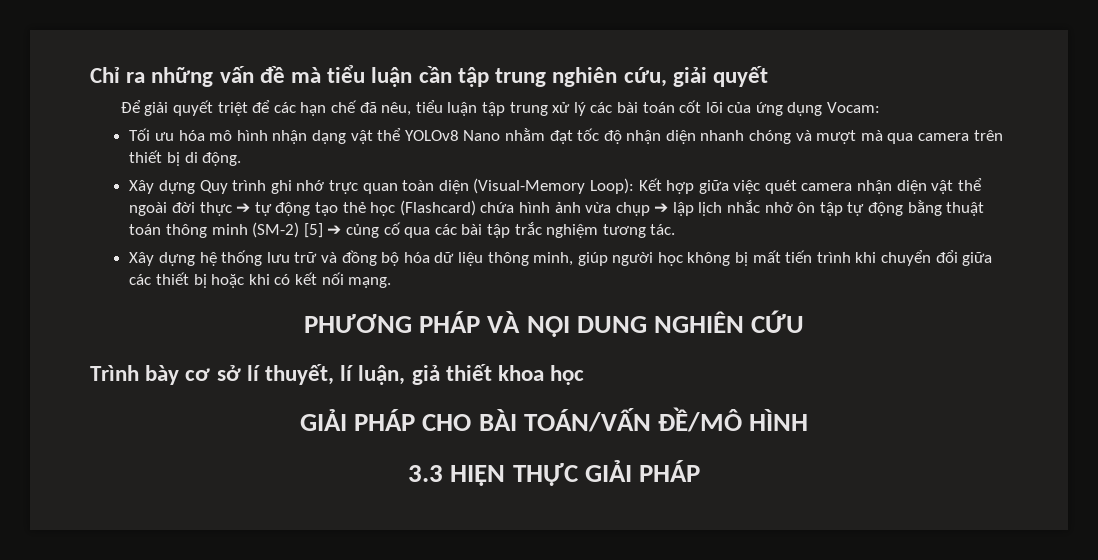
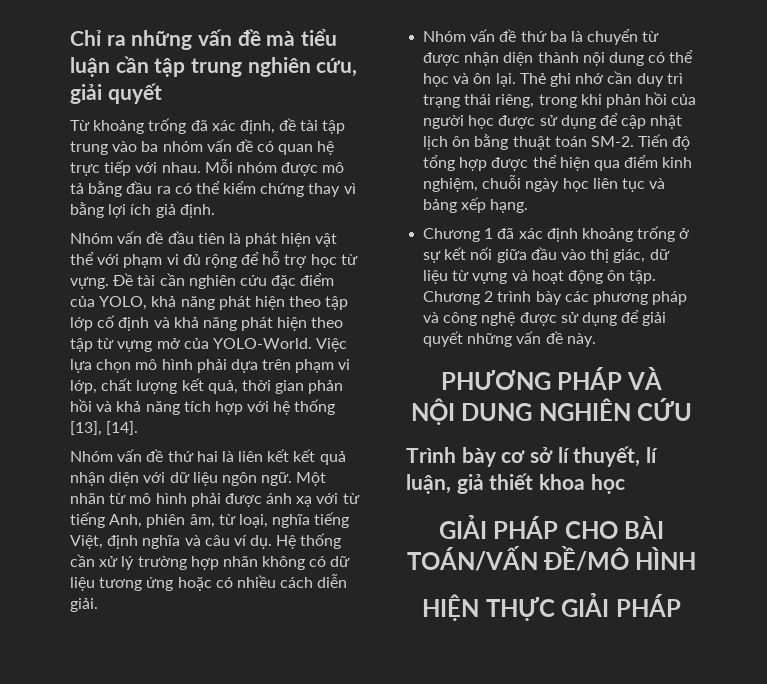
- Để giải quyết triệt để các hạn chế đã nêu, tiểu luận tập trung xử lý các bài toán cốt lõi của ứng dụng Vocam:
- Tối ưu hóa mô hình nhận dạng vật thể YOLOv8 Nano nhằm đạt tốc độ nhận diện nhanh chóng và mượt mà qua camera trên thiết bị di động.
- Xây dựng Quy trình ghi nhớ trực quan toàn diện (Visual-Memory Loop): Kết hợp giữa việc quét camera nhận diện vật thể ngoài đời thực ➔ tự động tạo thẻ học (Flashcard) chứa hình ảnh vừa chụp ➔ lập lịch nhắc nhở ôn tập tự động bằng thuật toán thông minh (SM-2) [5] ➔ củng cố qua các bài tập trắc nghiệm tương tác.
- Xây dựng hệ thống lưu trữ và đồng bộ hóa dữ liệu thông minh, giúp người học không bị mất tiến trình khi chuyển đổi giữa các thiết bị hoặc khi có kết nối mạng.
+ Từ khoảng trống đã xác định, đề tài tập trung vào ba nhóm vấn đề có quan hệ trực tiếp với nhau. Mỗi nhóm được mô tả bằng đầu ra có thể kiểm chứng thay vì bằng lợi ích giả định.
+ Nhóm vấn đề đầu tiên là phát hiện vật thể với phạm vi đủ rộng để hỗ trợ học từ vựng. Đề tài cần nghiên cứu đặc điểm của YOLO, khả năng phát hiện theo tập lớp cố định và khả năng phát hiện theo tập từ vựng mở của YOLO-World. Việc lựa chọn mô hình phải dựa trên phạm vi lớp, chất lượng kết quả, thời gian phản hồi và khả năng tích hợp với hệ thống [13], [14].
+ Nhóm vấn đề thứ hai là liên kết kết quả nhận diện với dữ liệu ngôn ngữ. Một nhãn từ mô hình phải được ánh xạ với từ tiếng Anh, phiên âm, từ loại, nghĩa tiếng Việt, định nghĩa và câu ví dụ. Hệ thống cần xử lý trường hợp nhãn không có dữ liệu tương ứng hoặc có nhiều cách diễn giải.
+ Nhóm vấn đề thứ ba là chuyển từ được nhận diện thành nội dung có thể học và ôn lại. Thẻ ghi nhớ cần duy trì trạng thái riêng, trong khi phản hồi của người học được sử dụng để cập nhật lịch ôn bằng thuật toán SM-2. Tiến độ tổng hợp được thể hiện qua điểm kinh nghiệm, chuỗi ngày học liên tục và bảng xếp hạng.
+ Chương 1 đã xác định khoảng trống ở sự kết nối giữa đầu vào thị giác, dữ liệu từ vựng và hoạt động ôn tập. Chương 2 trình bày các phương pháp và công nghệ được sử dụng để giải quyết những vấn đề này.
- PHƯƠNG PHÁP VÀ NỘI DUNG NGHIÊN CỨU
+ PHƯƠNG PHÁP VÀ
+ NỘI DUNG NGHIÊN CỨU
- 3.3 HIỆN THỰC GIẢI PHÁP
+ HIỆN THỰC GIẢI PHÁP

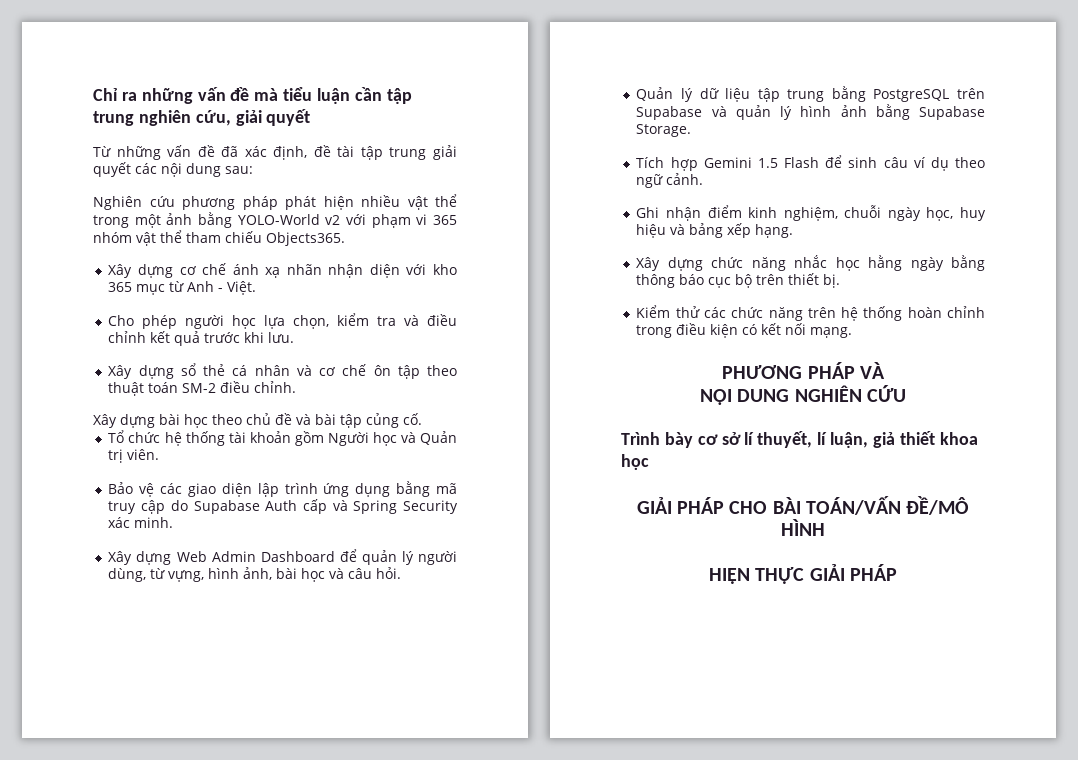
- Từ khoảng trống đã xác định, đề tài tập trung vào ba nhóm vấn đề có quan hệ trực tiếp với nhau. Mỗi nhóm được mô tả bằng đầu ra có thể kiểm chứng thay vì bằng lợi ích giả định.
- Nhóm vấn đề đầu tiên là phát hiện vật thể với phạm vi đủ rộng để hỗ trợ học từ vựng. Đề tài cần nghiên cứu đặc điểm của YOLO, khả năng phát hiện theo tập lớp cố định và khả năng phát hiện theo tập từ vựng mở của YOLO-World. Việc lựa chọn mô hình phải dựa trên phạm vi lớp, chất lượng kết quả, thời gian phản hồi và khả năng tích hợp với hệ thống [13], [14].
- Nhóm vấn đề thứ hai là liên kết kết quả nhận diện với dữ liệu ngôn ngữ. Một nhãn từ mô hình phải được ánh xạ với từ tiếng Anh, phiên âm, từ loại, nghĩa tiếng Việt, định nghĩa và câu ví dụ. Hệ thống cần xử lý trường hợp nhãn không có dữ liệu tương ứng hoặc có nhiều cách diễn giải.
- Nhóm vấn đề thứ ba là chuyển từ được nhận diện thành nội dung có thể học và ôn lại. Thẻ ghi nhớ cần duy trì trạng thái riêng, trong khi phản hồi của người học được sử dụng để cập nhật lịch ôn bằng thuật toán SM-2. Tiến độ tổng hợp được thể hiện qua điểm kinh nghiệm, chuỗi ngày học liên tục và bảng xếp hạng.
+ Từ những vấn đề đã xác định, đề tài tập trung giải quyết các nội dung sau:
+ Nghiên cứu phương pháp phát hiện nhiều vật thể trong một ảnh bằng YOLO-World v2 với phạm vi 365 nhóm vật thể tham chiếu Objects365.
+ Xây dựng cơ chế ánh xạ nhãn nhận diện với kho 365 mục từ Anh - Việt.
+ Cho phép người học lựa chọn, kiểm tra và điều chỉnh kết quả trước khi lưu.
+ Xây dựng sổ thẻ cá nhân và cơ chế ôn tập theo thuật toán SM-2 điều chỉnh.
+ Xây dựng bài học theo chủ đề và bài tập củng cố.
+ Tổ chức hệ thống tài khoản gồm Người học và Quản trị viên.
+ Bảo vệ các giao diện lập trình ứng dụng bằng mã truy cập do Supabase Auth cấp và Spring Security xác minh.
+ Xây dựng Web Admin Dashboard để quản lý người dùng, từ vựng, hình ảnh, bài học và câu hỏi.
+ Quản lý dữ liệu tập trung bằng PostgreSQL trên Supabase và quản lý hình ảnh bằng Supabase Storage.
+ Tích hợp Gemini 1.5 Flash để sinh câu ví dụ theo ngữ cảnh.
+ Ghi nhận điểm kinh nghiệm, chuỗi ngày học, huy hiệu và bảng xếp hạng.
- Chương 1 đã xác định khoảng trống ở sự kết nối giữa đầu vào thị giác, dữ liệu từ vựng và hoạt động ôn tập. Chương 2 trình bày các phương pháp và công nghệ được sử dụng để giải quyết những vấn đề này.
+ Xây dựng chức năng nhắc học hằng ngày bằng thông báo cục bộ trên thiết bị.
+ Kiểm thử các chức năng trên hệ thống hoàn chỉnh trong điều kiện có kết nối mạng.

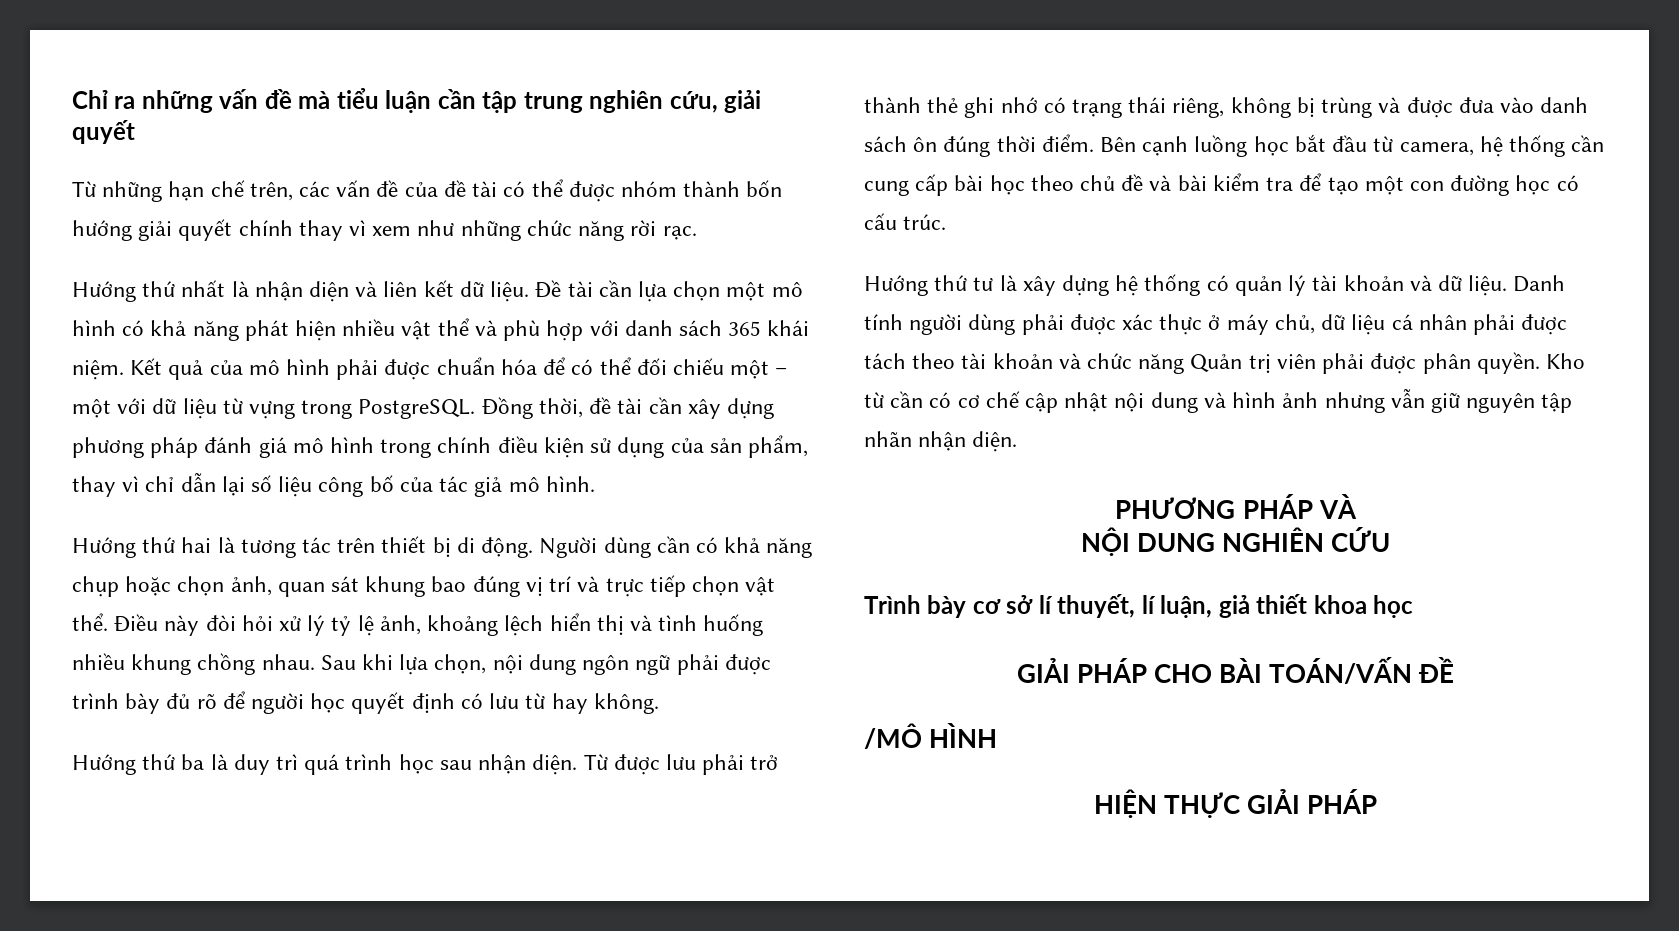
- Từ những vấn đề đã xác định, đề tài tập trung giải quyết các nội dung sau:
- Nghiên cứu phương pháp phát hiện nhiều vật thể trong một ảnh bằng YOLO-World v2 với phạm vi 365 nhóm vật thể tham chiếu Objects365.
- Xây dựng cơ chế ánh xạ nhãn nhận diện với kho 365 mục từ Anh - Việt.
- Cho phép người học lựa chọn, kiểm tra và điều chỉnh kết quả trước khi lưu.
- Xây dựng sổ thẻ cá nhân và cơ chế ôn tập theo thuật toán SM-2 điều chỉnh.
- Xây dựng bài học theo chủ đề và bài tập củng cố.
- Tổ chức hệ thống tài khoản gồm Người học và Quản trị viên.
- Bảo vệ các giao diện lập trình ứng dụng bằng mã truy cập do Supabase Auth cấp và Spring Security xác minh.
- Xây dựng Web Admin Dashboard để quản lý người dùng, từ vựng, hình ảnh, bài học và câu hỏi.
- Quản lý dữ liệu tập trung bằng PostgreSQL trên Supabase và quản lý hình ảnh bằng Supabase Storage.
- Tích hợp Gemini 1.5 Flash để sinh câu ví dụ theo ngữ cảnh.
- Ghi nhận điểm kinh nghiệm, chuỗi ngày học, huy hiệu và bảng xếp hạng.
- Xây dựng chức năng nhắc học hằng ngày bằng thông báo cục bộ trên thiết bị.
- Kiểm thử các chức năng trên hệ thống hoàn chỉnh trong điều kiện có kết nối mạng.
+ Từ những hạn chế trên, các vấn đề của đề tài có thể được nhóm thành bốn hướng giải quyết chính thay vì xem như những chức năng rời rạc.
+ Hướng thứ nhất là nhận diện và liên kết dữ liệu. Đề tài cần lựa chọn một mô hình có khả năng phát hiện nhiều vật thể và phù hợp với danh sách 365 khái niệm. Kết quả của mô hình phải được chuẩn hóa để có thể đối chiếu một – một với dữ liệu từ vựng trong PostgreSQL. Đồng thời, đề tài cần xây dựng phương pháp đánh giá mô hình trong chính điều kiện sử dụng của sản phẩm, thay vì chỉ dẫn lại số liệu công bố của tác giả mô hình.
+ Hướng thứ hai là tương tác trên thiết bị di động. Người dùng cần có khả năng chụp hoặc chọn ảnh, quan sát khung bao đúng vị trí và trực tiếp chọn vật thể. Điều này đòi hỏi xử lý tỷ lệ ảnh, khoảng lệch hiển thị và tình huống nhiều khung chồng nhau. Sau khi lựa chọn, nội dung ngôn ngữ phải được trình bày đủ rõ để người học quyết định có lưu từ hay không.
+ Hướng thứ ba là duy trì quá trình học sau nhận diện. Từ được lưu phải trở thành thẻ ghi nhớ có trạng thái riêng, không bị trùng và được đưa vào danh sách ôn đúng thời điểm. Bên cạnh luồng học bắt đầu từ camera, hệ thống cần cung cấp bài học theo chủ đề và bài kiểm tra để tạo một con đường học có cấu trúc.
+ Hướng thứ tư là xây dựng hệ thống có quản lý tài khoản và dữ liệu. Danh tính người dùng phải được xác thực ở máy chủ, dữ liệu cá nhân phải được tách theo tài khoản và chức năng Quản trị viên phải được phân quyền. Kho từ cần có cơ chế cập nhật nội dung và hình ảnh nhưng vẫn giữ nguyên tập nhãn nhận diện.
- GIẢI PHÁP CHO BÀI TOÁN/VẤN ĐỀ/MÔ HÌNH
+ GIẢI PHÁP CHO BÀI TOÁN/VẤN ĐỀ
+ /MÔ HÌNH

